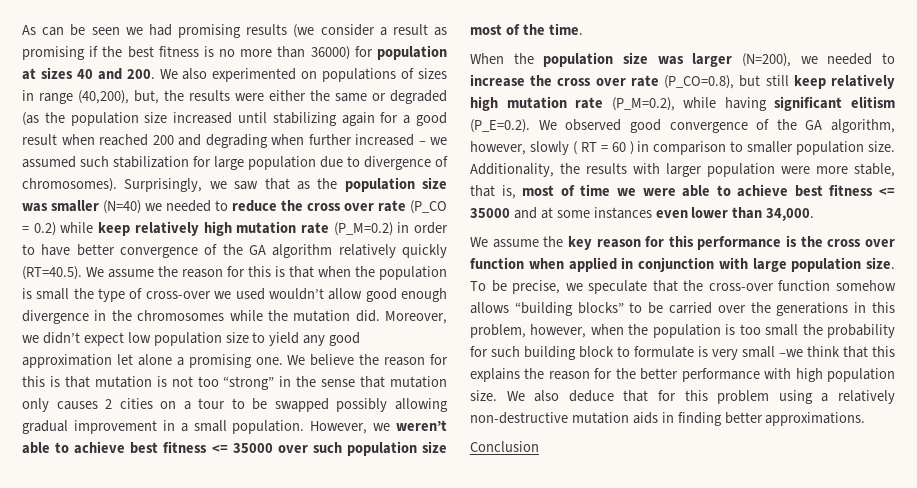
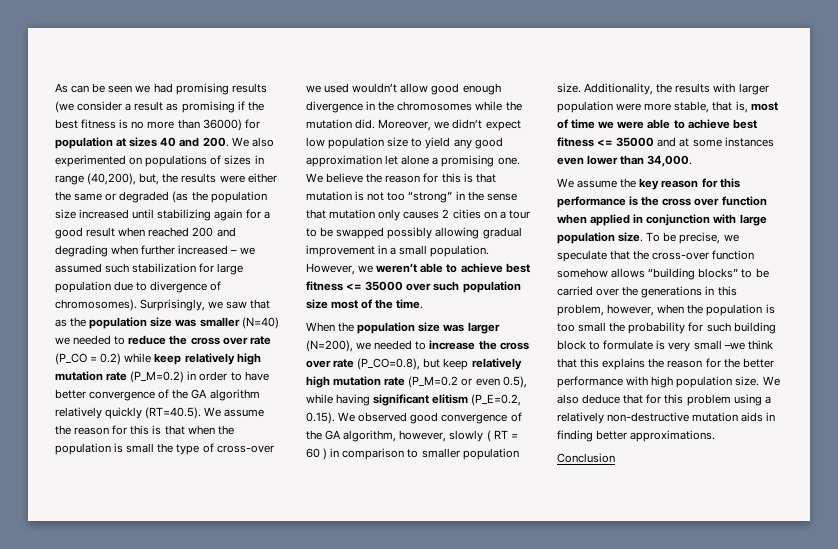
- When the population size was larger (N=200), we needed to increase the cross over rate (P_CO=0.8), but still keep relatively high mutation rate (P_M=0.2), while having significant elitism (P_E=0.2). We observed good convergence of the GA algorithm, however, slowly ( RT = 60 ) in comparison to smaller population size.
+ When the population size was larger (N=200), we needed to increase the cross over rate (P_CO=0.8), but keep relatively high mutation rate (P_M=0.2 or even 0.5), while having significant elitism (P_E=0.2, 0.15). We observed good convergence of the GA algorithm, however, slowly ( RT = 60 ) in comparison to smaller population size.

